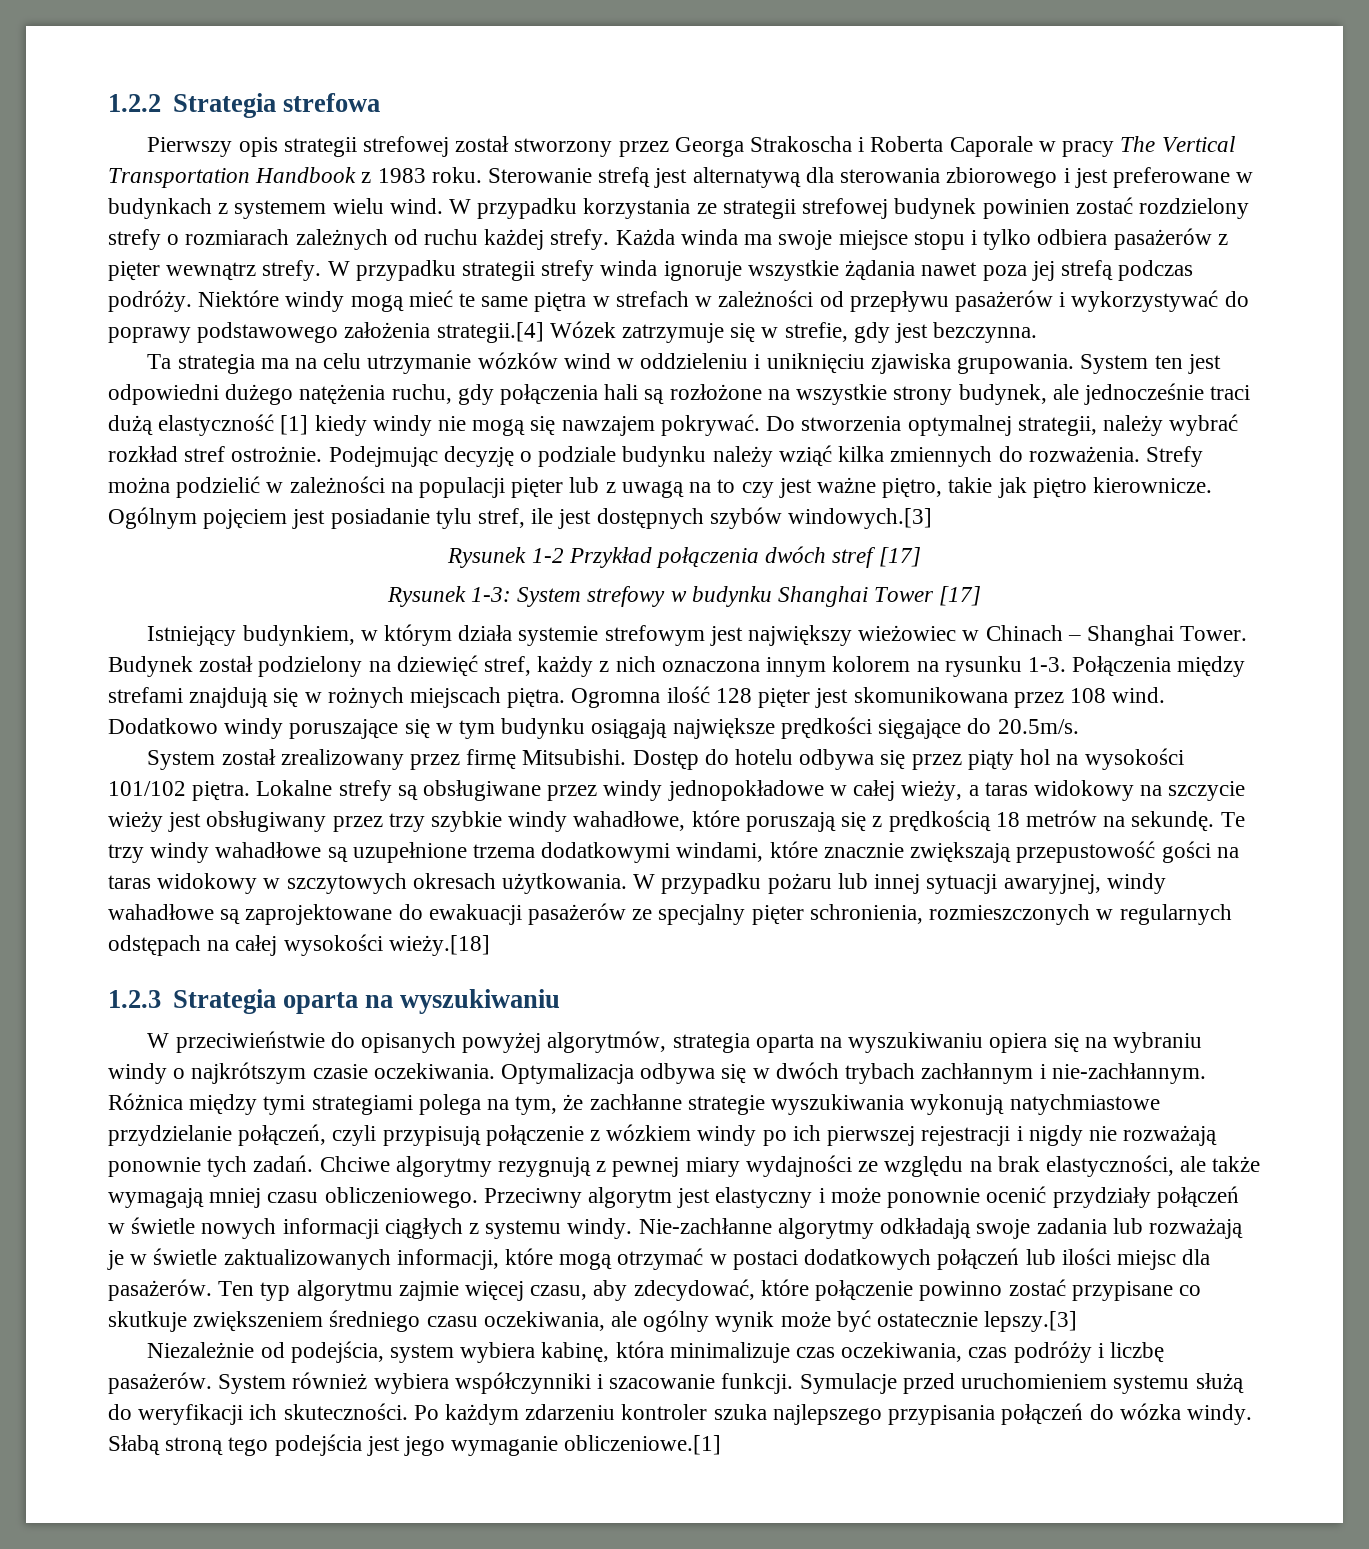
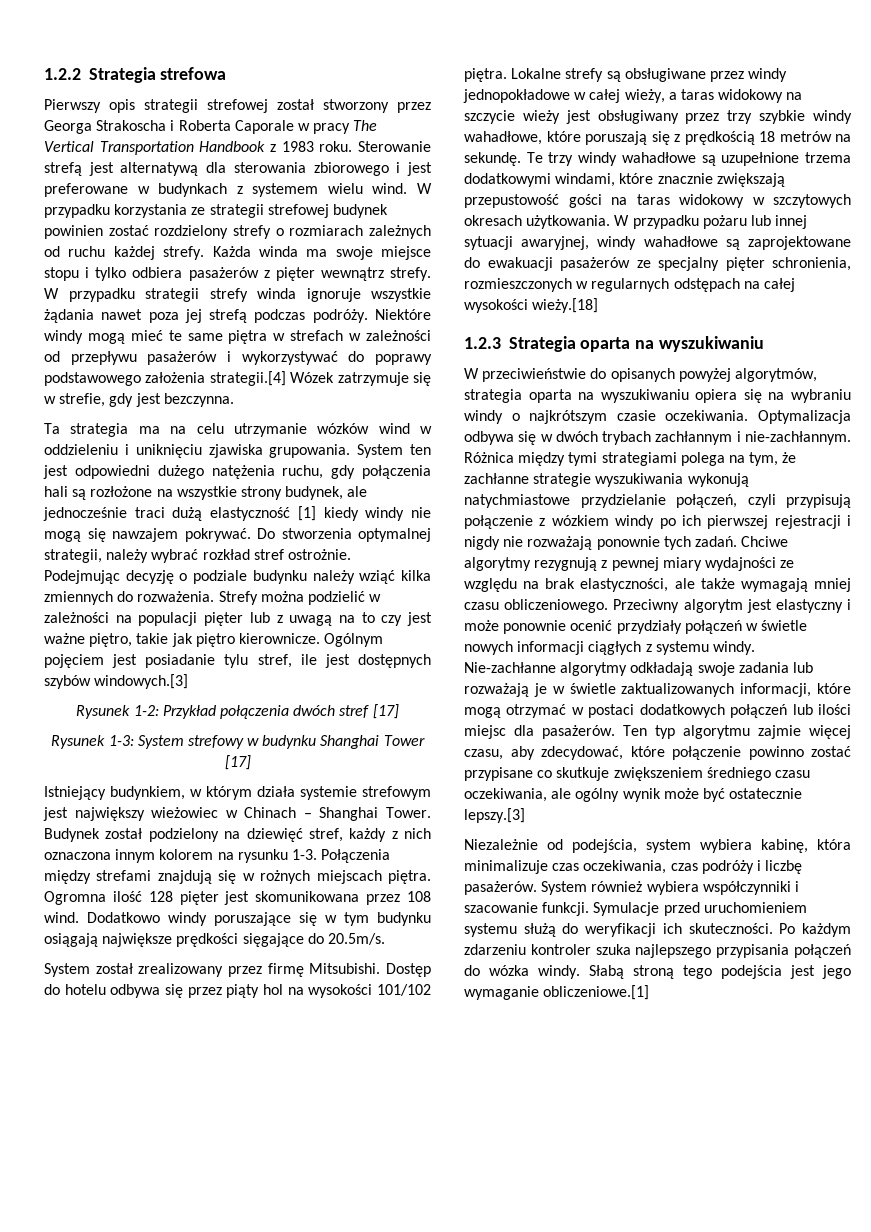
- Rysunek 1-2 Przykład połączenia dwóch stref [17]
+ Rysunek 1-2: Przykład połączenia dwóch stref [17]

